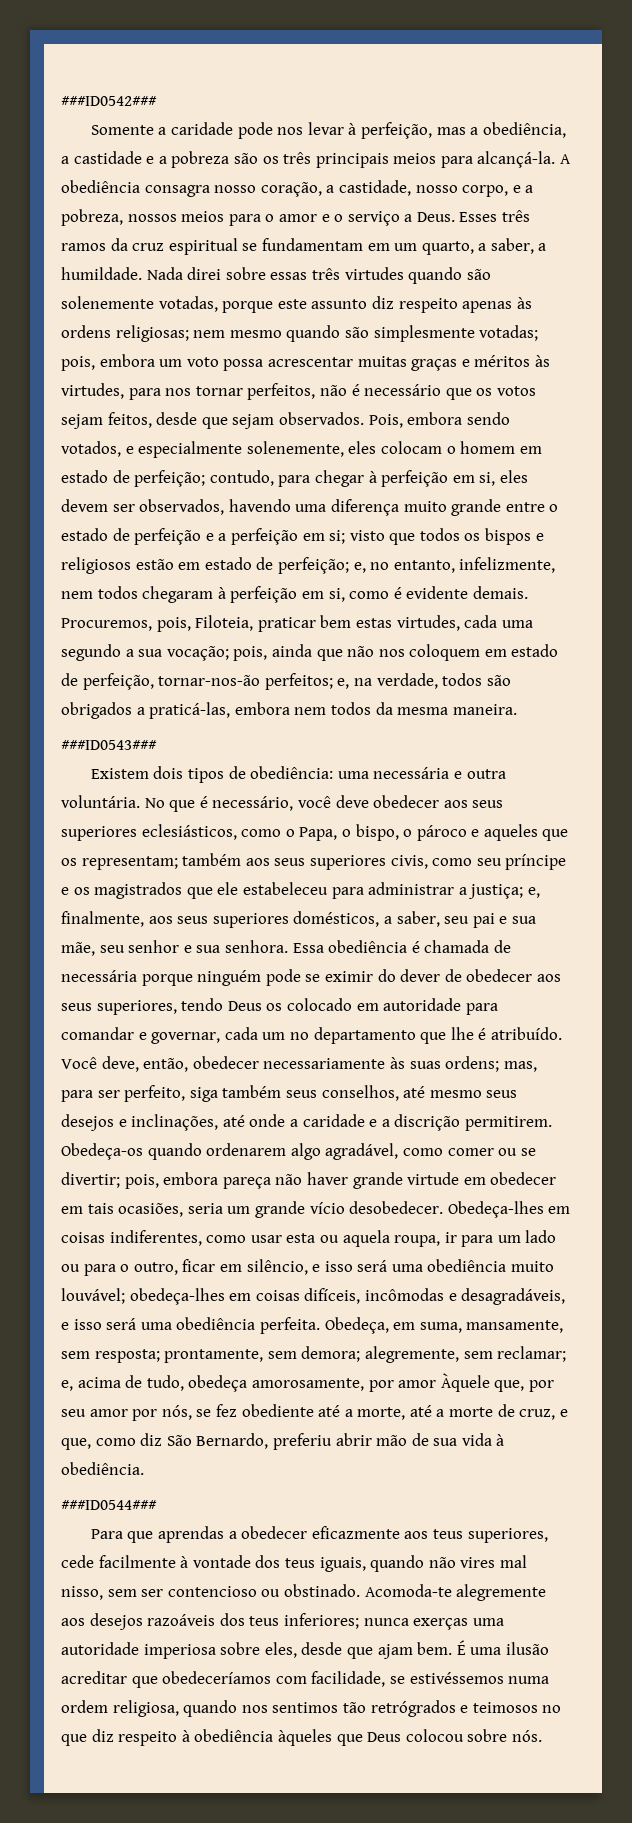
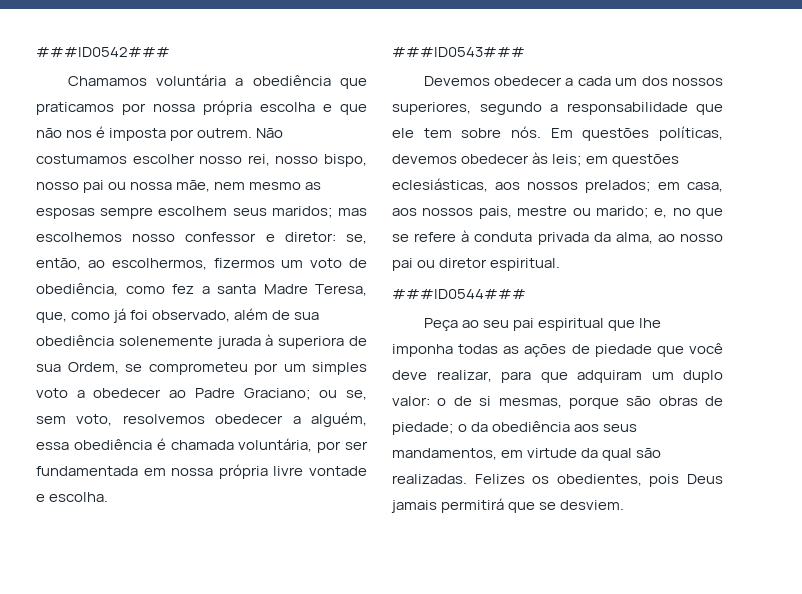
- Somente a caridade pode nos levar à perfeição, mas a obediência, a castidade e a pobreza são os três principais meios para alcançá-la. A obediência consagra nosso coração, a castidade, nosso corpo, e a pobreza, nossos meios para o amor e o serviço a Deus. Esses três ramos da cruz espiritual se fundamentam em um quarto, a saber, a humildade. Nada direi sobre essas três virtudes quando são solenemente votadas, porque este assunto diz respeito apenas às ordens religiosas; nem mesmo quando são simplesmente votadas; pois, embora um voto possa acrescentar muitas graças e méritos às virtudes, para nos tornar perfeitos, não é necessário que os votos sejam feitos, desde que sejam observados. Pois, embora sendo votados, e especialmente solenemente, eles colocam o homem em estado de perfeição; contudo, para chegar à perfeição em si, eles devem ser observados, havendo uma diferença muito grande entre o estado de perfeição e a perfeição em si; visto que todos os bispos e religiosos estão em estado de perfeição; e, no entanto, infelizmente, nem todos chegaram à perfeição em si, como é evidente demais. Procuremos, pois, Filoteia, praticar bem estas virtudes, cada uma segundo a sua vocação; pois, ainda que não nos coloquem em estado de perfeição, tornar-nos-ão perfeitos; e, na verdade, todos são obrigados a praticá-las, embora nem todos da mesma maneira.
+ Chamamos voluntária a obediência que praticamos por nossa própria escolha e que não nos é imposta por outrem. Não costumamos escolher nosso rei, nosso bispo, nosso pai ou nossa mãe, nem mesmo as esposas sempre escolhem seus maridos; mas escolhemos nosso confessor e diretor: se, então, ao escolhermos, fizermos um voto de obediência, como fez a santa Madre Teresa, que, como já foi observado, além de sua obediência solenemente jurada à superiora de sua Ordem, se comprometeu por um simples voto a obedecer ao Padre Graciano; ou se, sem voto, resolvemos obedecer a alguém, essa obediência é chamada voluntária, por ser fundamentada em nossa própria livre vontade e escolha.
  ###ID0543###
- Existem dois tipos de obediência: uma necessária e outra voluntária. No que é necessário, você deve obedecer aos seus superiores eclesiásticos, como o Papa, o bispo, o pároco e aqueles que os representam; também aos seus superiores civis, como seu príncipe e os magistrados que ele estabeleceu para administrar a justiça; e, finalmente, aos seus superiores domésticos, a saber, seu pai e sua mãe, seu senhor e sua senhora. Essa obediência é chamada de necessária porque ninguém pode se eximir do dever de obedecer aos seus superiores, tendo Deus os colocado em autoridade para comandar e governar, cada um no departamento que lhe é atribuído. Você deve, então, obedecer necessariamente às suas ordens; mas, para ser perfeito, siga também seus conselhos, até mesmo seus desejos e inclinações, até onde a caridade e a discrição permitirem. Obedeça-os quando ordenarem algo agradável, como comer ou se divertir; pois, embora pareça não haver grande virtude em obedecer em tais ocasiões, seria um grande vício desobedecer. Obedeça-lhes em coisas indiferentes, como usar esta ou aquela roupa, ir para um lado ou para o outro, ficar em silêncio, e isso será uma obediência muito louvável; obedeça-lhes em coisas difíceis, incômodas e desagradáveis, e isso será uma obediência perfeita. Obedeça, em suma, mansamente, sem resposta; prontamente, sem demora; alegremente, sem reclamar; e, acima de tudo, obedeça amorosamente, por amor Àquele que, por seu amor por nós, se fez obediente até a morte, até a morte de cruz, e que, como diz São Bernardo, preferiu abrir mão de sua vida à obediência.
+ Devemos obedecer a cada um dos nossos superiores, segundo a responsabilidade que ele tem sobre nós. Em questões políticas, devemos obedecer às leis; em questões eclesiásticas, aos nossos prelados; em casa, aos nossos pais, mestre ou marido; e, no que se refere à conduta privada da alma, ao nosso pai ou diretor espiritual.
  ###ID0544###
- Para que aprendas a obedecer eficazmente aos teus superiores, cede facilmente à vontade dos teus iguais, quando não vires mal nisso, sem ser contencioso ou obstinado. Acomoda-te alegremente aos desejos razoáveis dos teus inferiores; nunca exerças uma autoridade imperiosa sobre eles, desde que ajam bem. É uma ilusão acreditar que obedeceríamos com facilidade, se estivéssemos numa ordem religiosa, quando nos sentimos tão retrógrados e teimosos no que diz respeito à obediência àqueles que Deus colocou sobre nós.
+ Peça ao seu pai espiritual que lhe imponha todas as ações de piedade que você deve realizar, para que adquiram um duplo valor: o de si mesmas, porque são obras de piedade; o da obediência aos seus mandamentos, em virtude da qual são realizadas. Felizes os obedientes, pois Deus jamais permitirá que se desviem.

